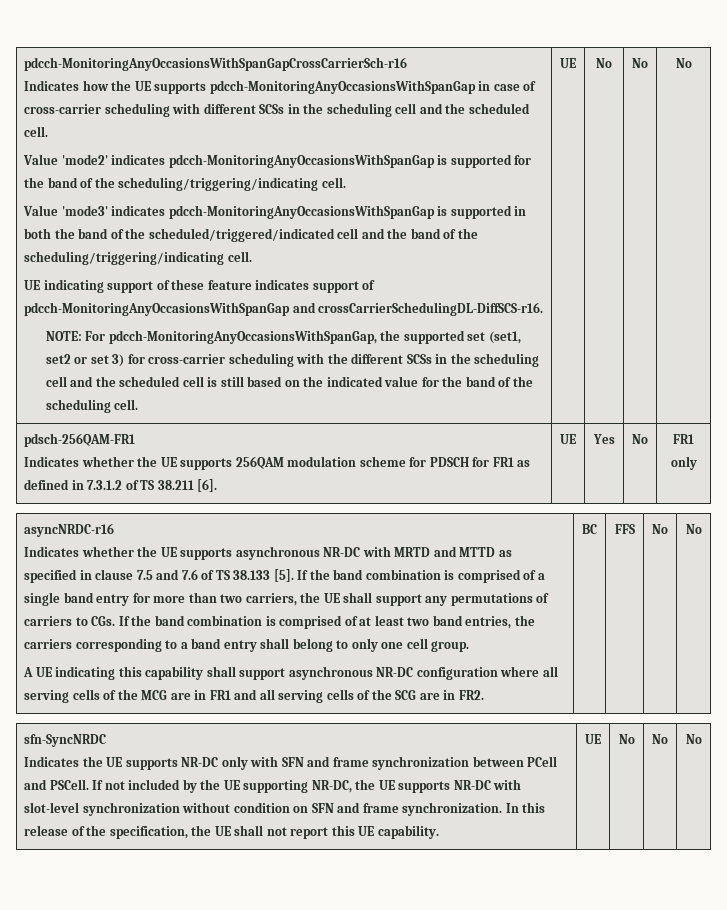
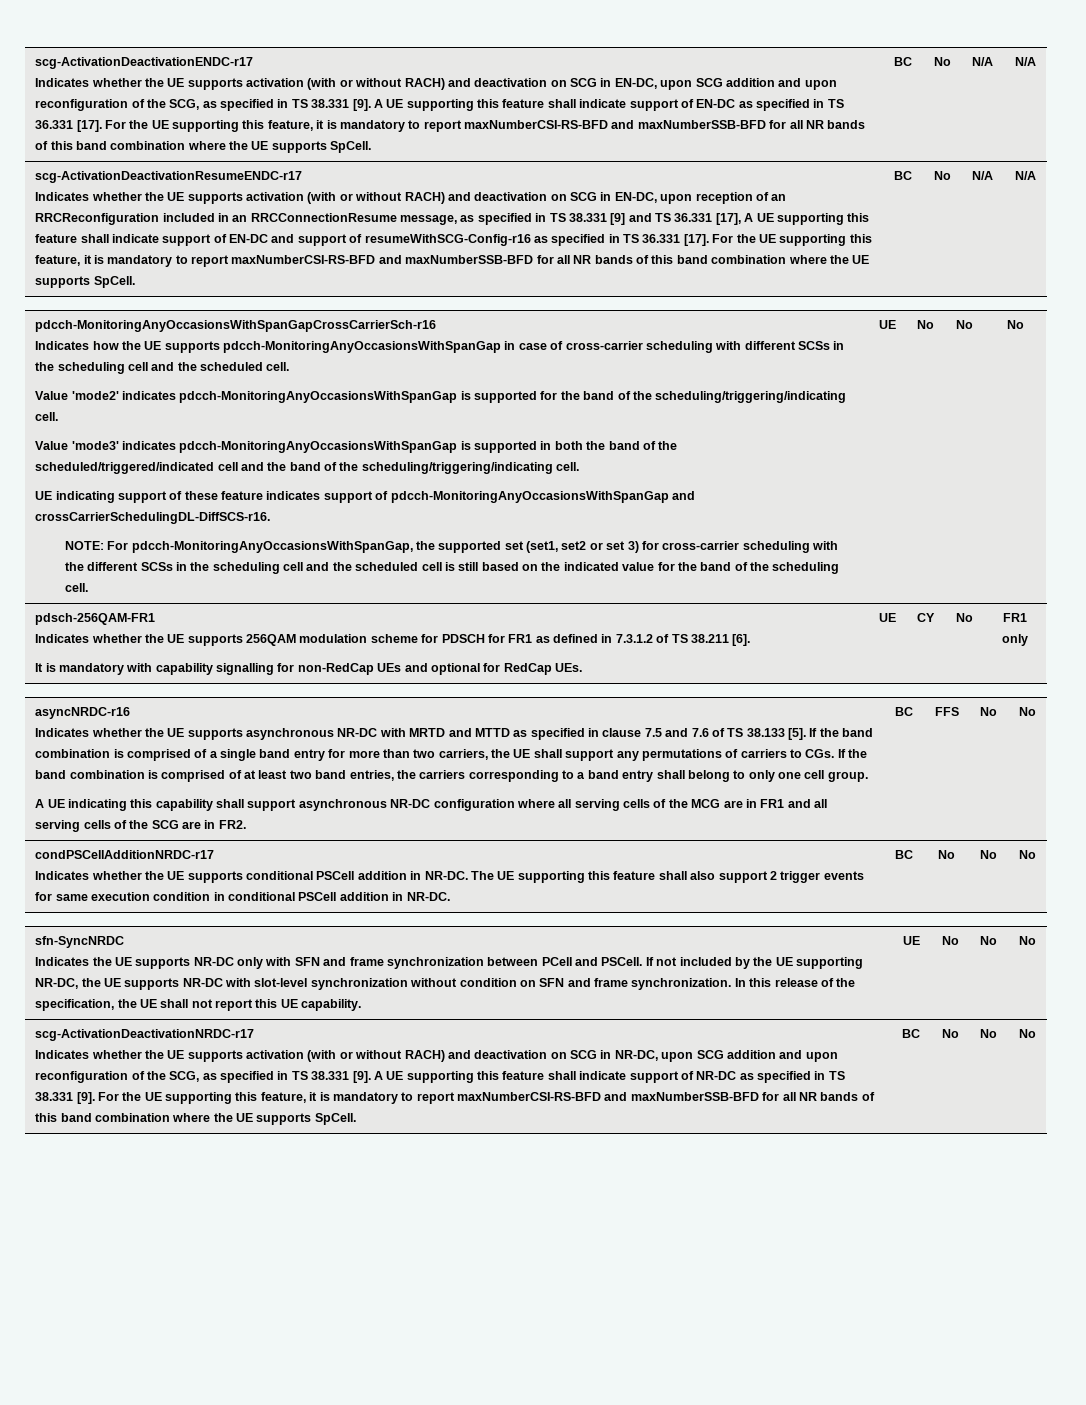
+ scg-ActivationDeactivationENDC-r17
+ Indicates whether the UE supports activation (with or without RACH) and deactivation on SCG in EN-DC, upon SCG addition and upon reconfiguration of the SCG, as specified in TS 38.331 [9]. A UE supporting this feature shall indicate support of EN-DC as specified in TS 36.331 [17]. For the UE supporting this feature, it is mandatory to report maxNumberCSI-RS-BFD and maxNumberSSB-BFD for all NR bands of this band combination where the UE supports SpCell. | BC | No | N/A | N/A
+ scg-ActivationDeactivationResumeENDC-r17
+ Indicates whether the UE supports activation (with or without RACH) and deactivation on SCG in EN-DC, upon reception of an RRCReconfiguration included in an RRCConnectionResume message, as specified in TS 38.331 [9] and TS 36.331 [17], A UE supporting this feature shall indicate support of EN-DC and support of resumeWithSCG-Config-r16 as specified in TS 36.331 [17]. For the UE supporting this feature, it is mandatory to report maxNumberCSI-RS-BFD and maxNumberSSB-BFD for all NR bands of this band combination where the UE supports SpCell. | BC | No | N/A | N/A
  pdsch-256QAM-FR1
- Indicates whether the UE supports 256QAM modulation scheme for PDSCH for FR1 as defined in 7.3.1.2 of TS 38.211 [6]. | UE | Yes | No | FR1 only
+ Indicates whether the UE supports 256QAM modulation scheme for PDSCH for FR1 as defined in 7.3.1.2 of TS 38.211 [6].
+ It is mandatory with capability signalling for non-RedCap UEs and optional for RedCap UEs. | UE | CY | No | FR1 only
+ condPSCellAdditionNRDC-r17
+ Indicates whether the UE supports conditional PSCell addition in NR-DC. The UE supporting this feature shall also support 2 trigger events for same execution condition in conditional PSCell addition in NR-DC. | BC | No | No | No
+ scg-ActivationDeactivationNRDC-r17
+ Indicates whether the UE supports activation (with or without RACH) and deactivation on SCG in NR-DC, upon SCG addition and upon reconfiguration of the SCG, as specified in TS 38.331 [9]. A UE supporting this feature shall indicate support of NR-DC as specified in TS 38.331 [9]. For the UE supporting this feature, it is mandatory to report maxNumberCSI-RS-BFD and maxNumberSSB-BFD for all NR bands of this band combination where the UE supports SpCell. | BC | No | No | No

